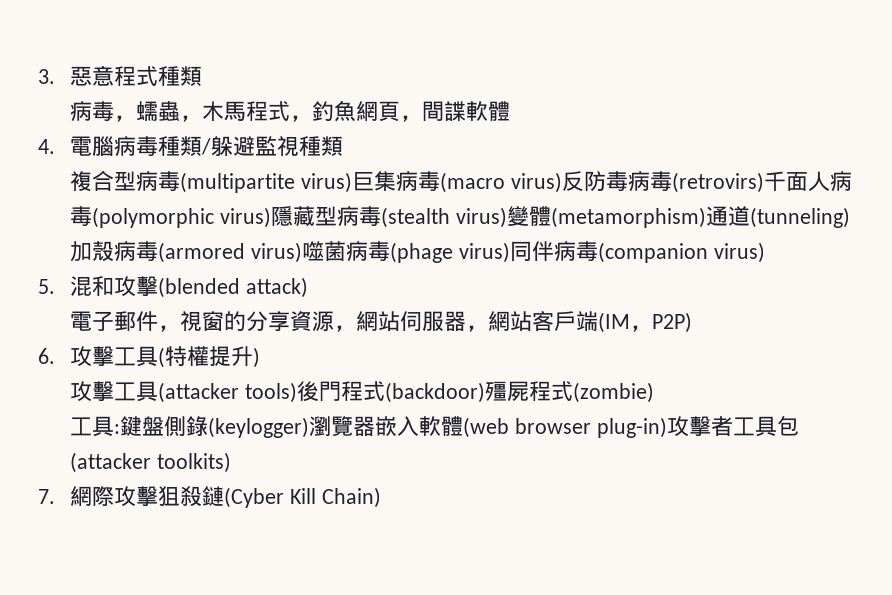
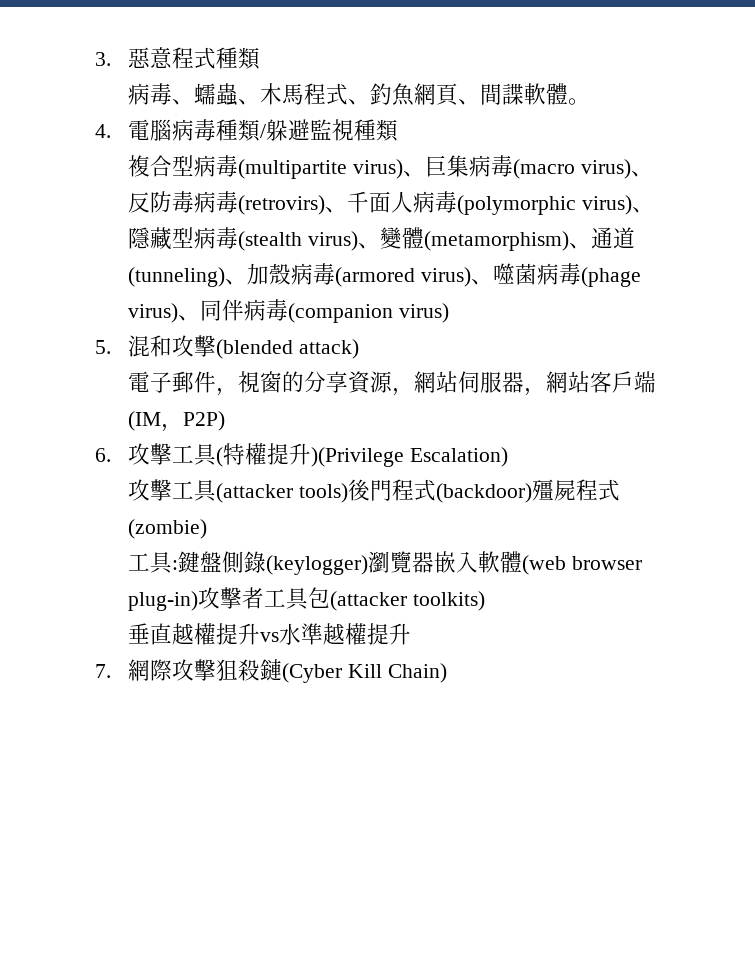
- 病毒，蠕蟲，木馬程式，釣魚網頁，間諜軟體
+ 病毒、蠕蟲、木馬程式、釣魚網頁、間諜軟體。
- 複合型病毒(multipartite virus)巨集病毒(macro virus)反防毒病毒(retrovirs)千面人病毒(polymorphic virus)隱藏型病毒(stealth virus)變體(metamorphism)通道(tunneling)加殼病毒(armored virus)噬菌病毒(phage virus)同伴病毒(companion virus)
+ 複合型病毒(multipartite virus)、巨集病毒(macro virus)、反防毒病毒(retrovirs)、千面人病毒(polymorphic virus)、隱藏型病毒(stealth virus)、變體(metamorphism)、通道(tunneling)、加殼病毒(armored virus)、噬菌病毒(phage virus)、同伴病毒(companion virus)
- 6.攻擊工具(特權提升)
+ 6.攻擊工具(特權提升)(Privilege Escalation)
+ 垂直越權提升vs水準越權提升

